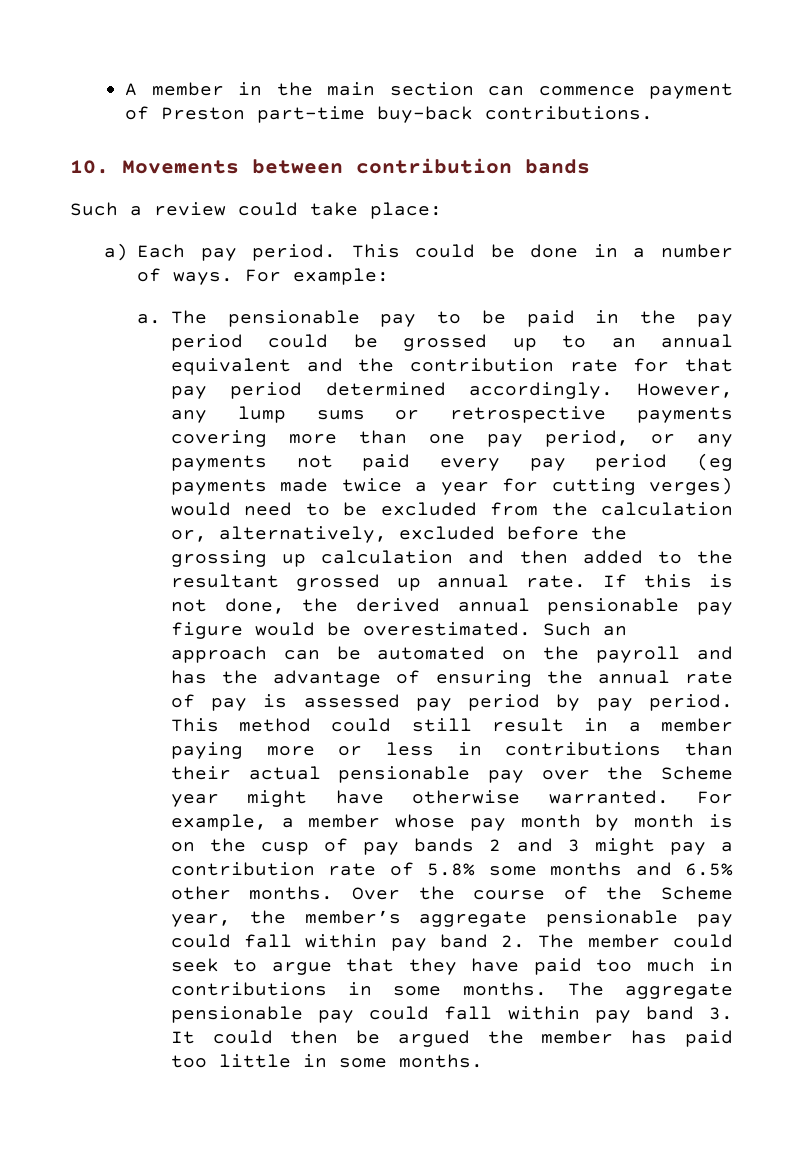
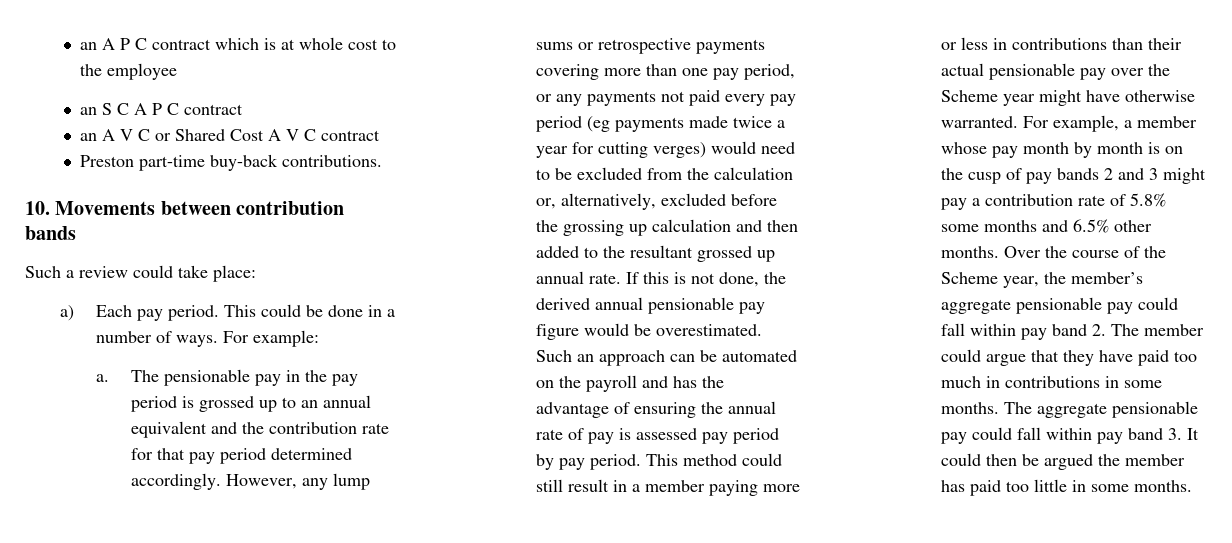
- A member in the main section can commence payment of Preston part-time buy-back contributions.
+ an A P C contract which is at whole cost to the employee
+ an S C A P C contract
+ an A V C or Shared Cost A V C contract
+ Preston part-time buy-back contributions.
- The pensionable pay to be paid in the pay period could be grossed up to an annual equivalent and the contribution rate for that pay period determined accordingly.
+ The pensionable pay in the pay period is grossed up to an annual equivalent and the contribution rate for that pay period determined accordingly.
- Over the course of the Scheme year, the member’s aggregate pensionable pay could fall within pay band 2. The member could seek to argue that they have paid too much in contributions in some months.
+ Over the course of the Scheme year, the member’s aggregate pensionable pay could fall within pay band 2. The member could argue that they have paid too much in contributions in some months.

